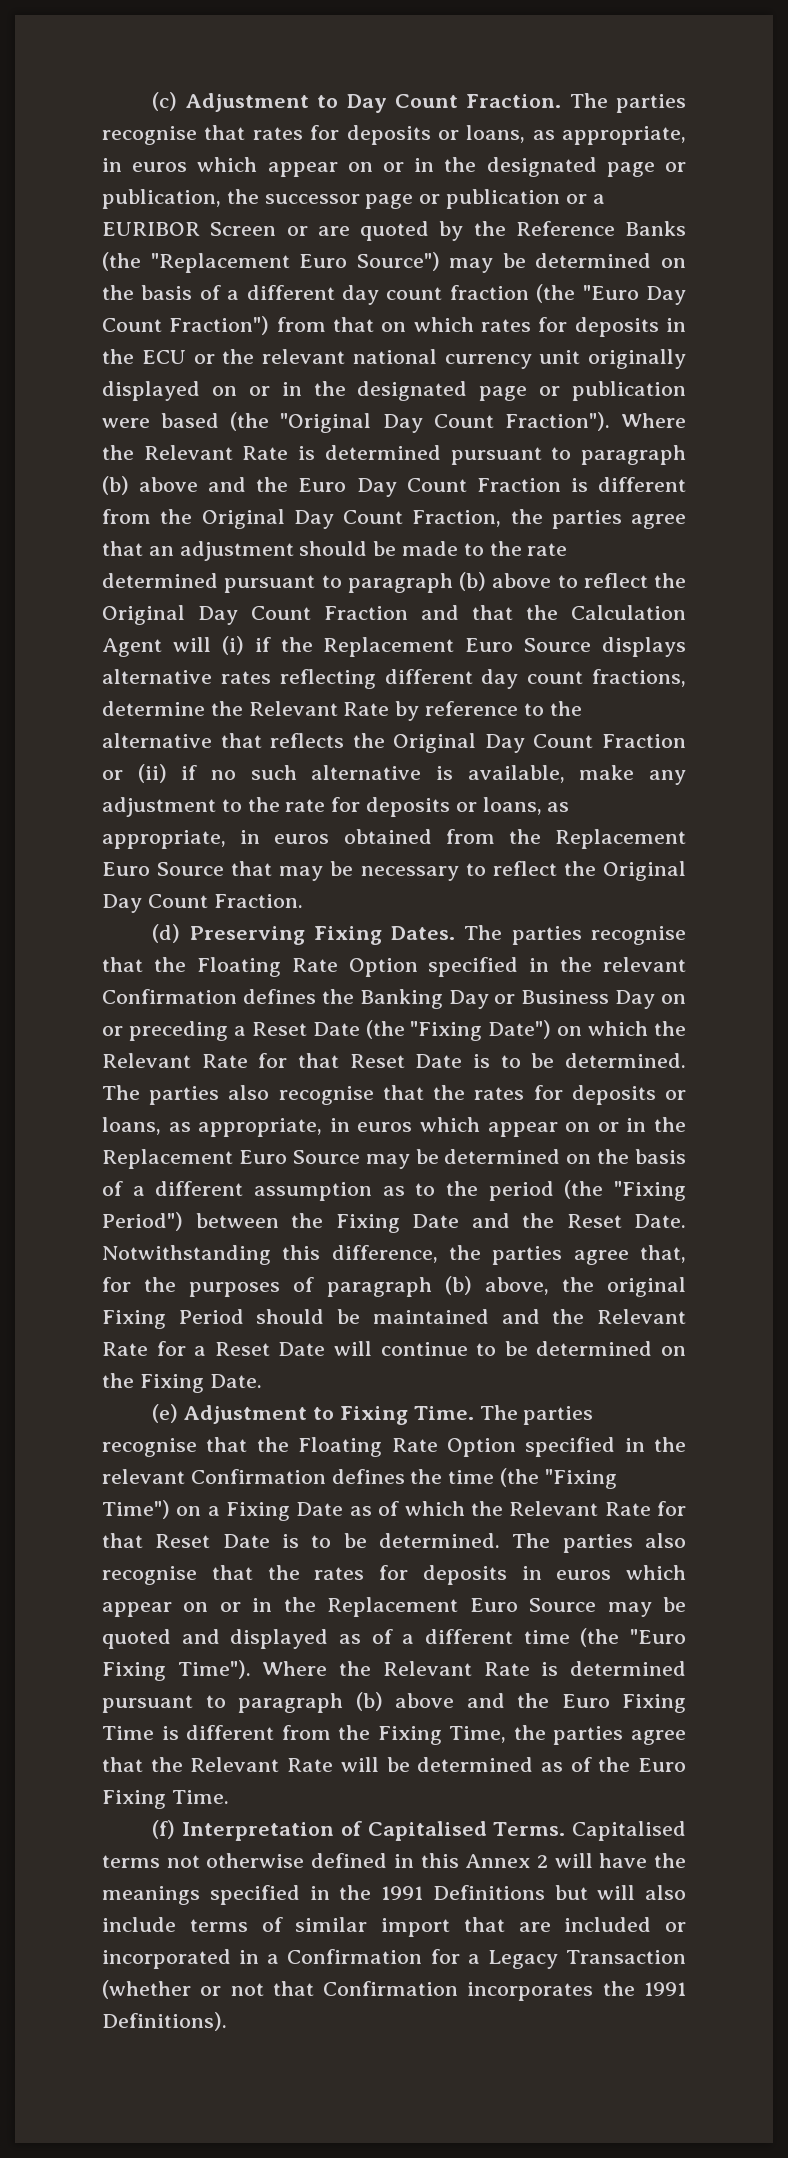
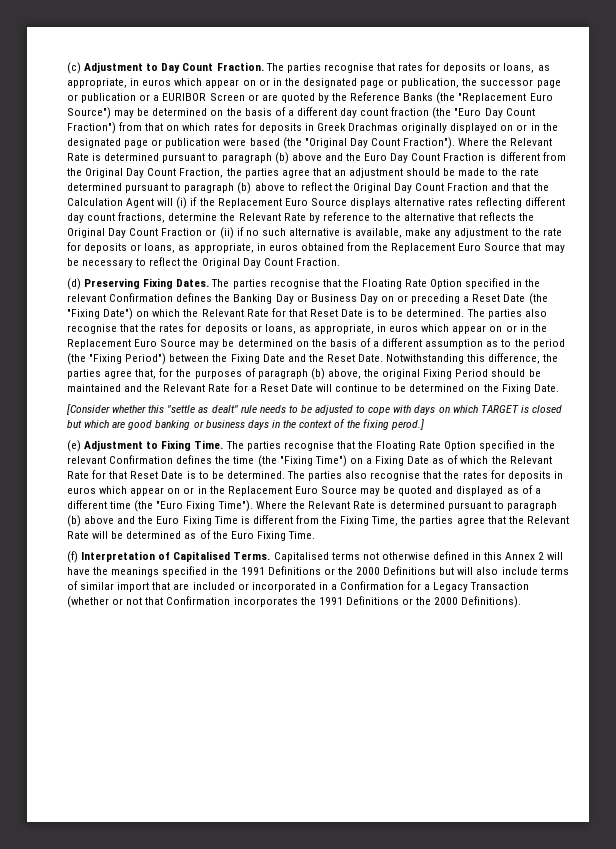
- The parties recognise that rates for deposits or loans, as appropriate, in euros which appear on or in the designated page or publication, the successor page or publication or a EURIBOR Screen or are quoted by the Reference Banks (the "Replacement Euro Source") may be determined on the basis of a different day count fraction (the "Euro Day Count Fraction") from that on which rates for deposits in the ECU or the relevant national currency unit originally displayed on or in the designated page or publication were based (the "Original Day Count Fraction").
+ The parties recognise that rates for deposits or loans, as appropriate, in euros which appear on or in the designated page or publication, the successor page or publication or a EURIBOR Screen or are quoted by the Reference Banks (the "Replacement Euro Source") may be determined on the basis of a different day count fraction (the "Euro Day Count Fraction") from that on which rates for deposits in Greek Drachmas originally displayed on or in the designated page or publication were based (the "Original Day Count Fraction").
+ [Consider whether this "settle as dealt" rule needs to be adjusted to cope with days on which TARGET is closed but which are good banking or business days in the context of the fixing perod.]
- Capitalised terms not otherwise defined in this Annex 2 will have the meanings specified in the 1991 Definitions but will also include terms of similar import that are included or incorporated in a Confirmation for a Legacy Transaction (whether or not that Confirmation incorporates the 1991 Definitions).
+ Capitalised terms not otherwise defined in this Annex 2 will have the meanings specified in the 1991 Definitions or the 2000 Definitions but will also include terms of similar import that are included or incorporated in a Confirmation for a Legacy Transaction (whether or not that Confirmation incorporates the 1991 Definitions or the 2000 Definitions).

